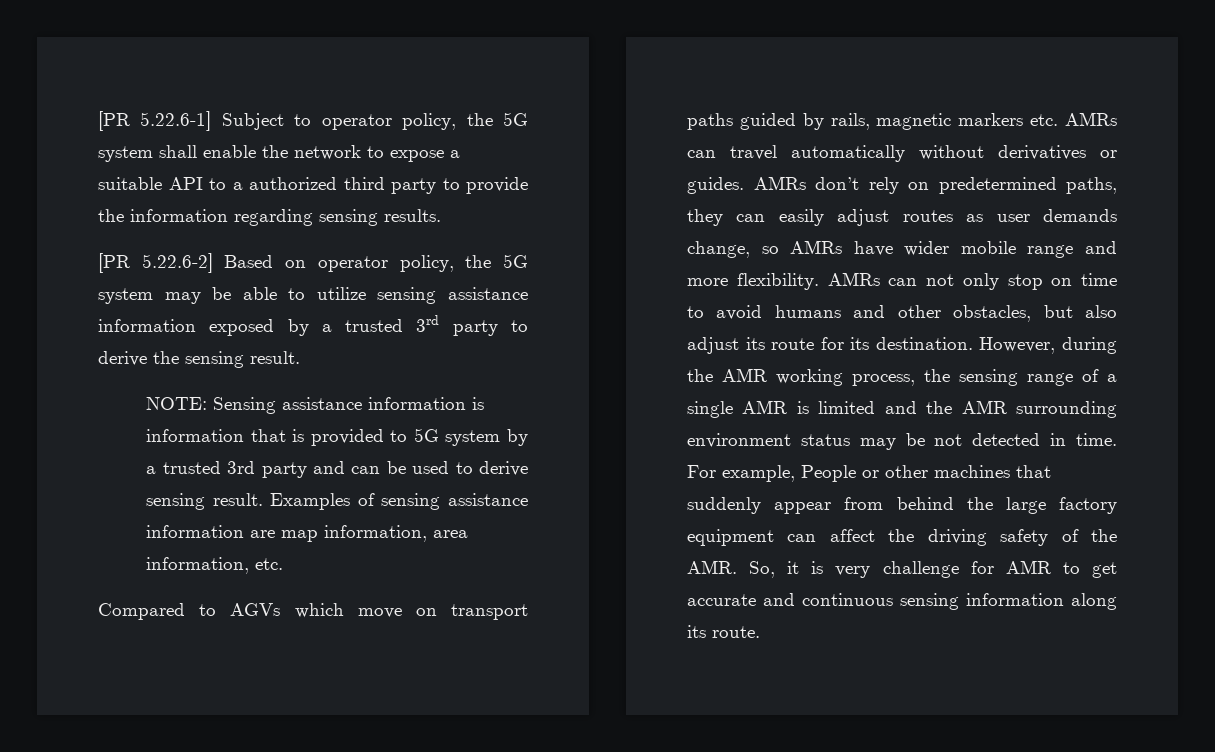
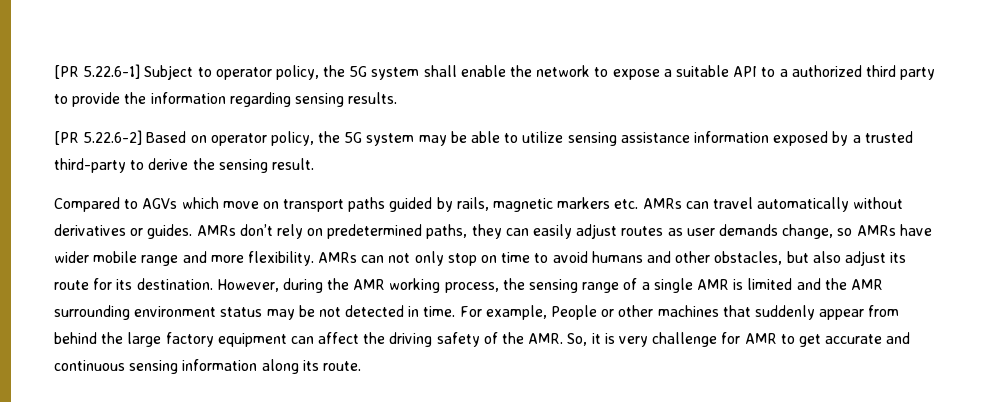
- [PR 5.22.6-2] Based on operator policy, the 5G system may be able to utilize sensing assistance information exposed by a trusted 3rd party to derive the sensing result.
+ [PR 5.22.6-2] Based on operator policy, the 5G system may be able to utilize sensing assistance information exposed by a trusted third-party to derive the sensing result.
- NOTE: Sensing assistance information is information that is provided to 5G system by a trusted 3rd party and can be used to derive sensing result. Examples of sensing assistance information are map information, area information, etc.

